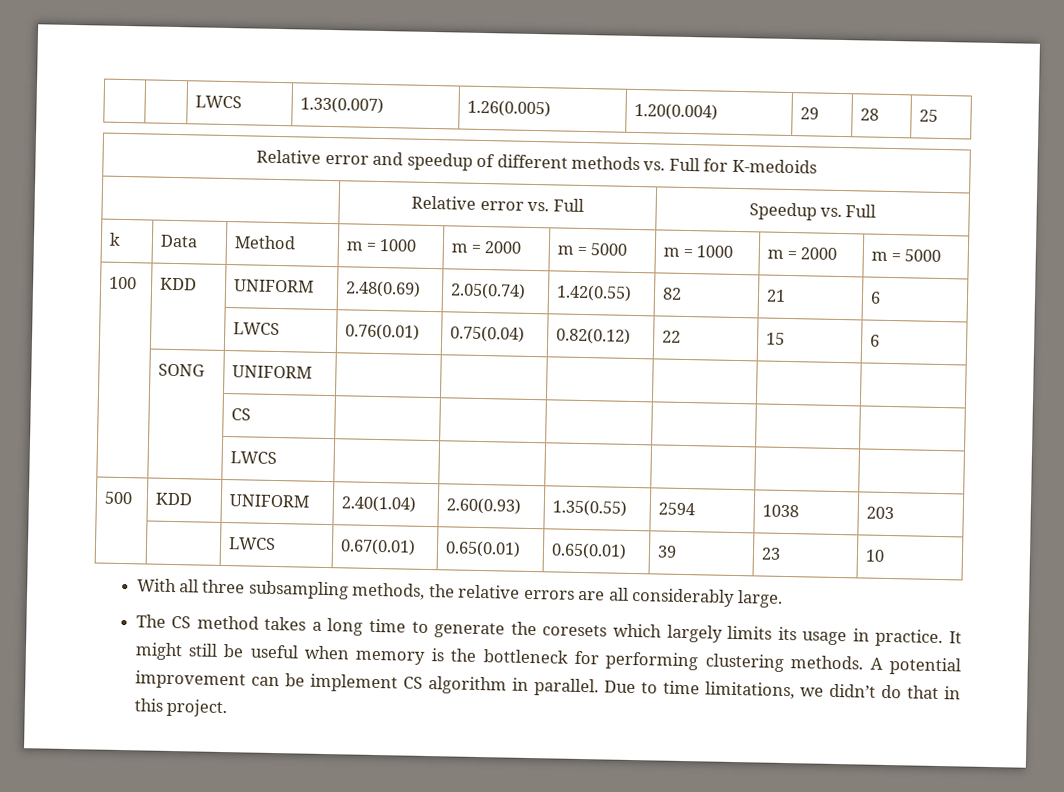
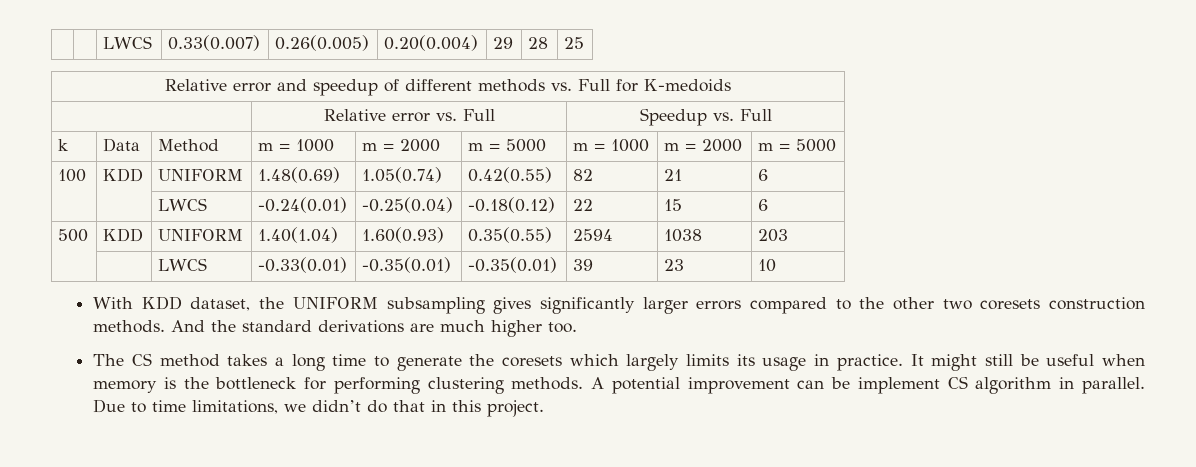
- | | LWCS | 1.33(0.007) | 1.26(0.005) | 1.20(0.004) | 29 | 28 | 25
+ | | LWCS | 0.33(0.007) | 0.26(0.005) | 0.20(0.004) | 29 | 28 | 25
- 100 | KDD | UNIFORM | 2.48(0.69) | 2.05(0.74) | 1.42(0.55) | 82 | 21 | 6
+ 100 | KDD | UNIFORM | 1.48(0.69) | 1.05(0.74) | 0.42(0.55) | 82 | 21 | 6
- | | LWCS | 0.76(0.01) | 0.75(0.04) | 0.82(0.12) | 22 | 15 | 6
+ | | LWCS | -0.24(0.01) | -0.25(0.04) | -0.18(0.12) | 22 | 15 | 6
- | SONG | UNIFORM | | | | | |
- | | CS | | | | | |
- | | LWCS | | | | | |
- 500 | KDD | UNIFORM | 2.40(1.04) | 2.60(0.93) | 1.35(0.55) | 2594 | 1038 | 203
+ 500 | KDD | UNIFORM | 1.40(1.04) | 1.60(0.93) | 0.35(0.55) | 2594 | 1038 | 203
- | | LWCS | 0.67(0.01) | 0.65(0.01) | 0.65(0.01) | 39 | 23 | 10
+ | | LWCS | -0.33(0.01) | -0.35(0.01) | -0.35(0.01) | 39 | 23 | 10
- With all three subsampling methods, the relative errors are all considerably large.
+ With KDD dataset, the UNIFORM subsampling gives significantly larger errors compared to the other two coresets construction methods. And the standard derivations are much higher too.

